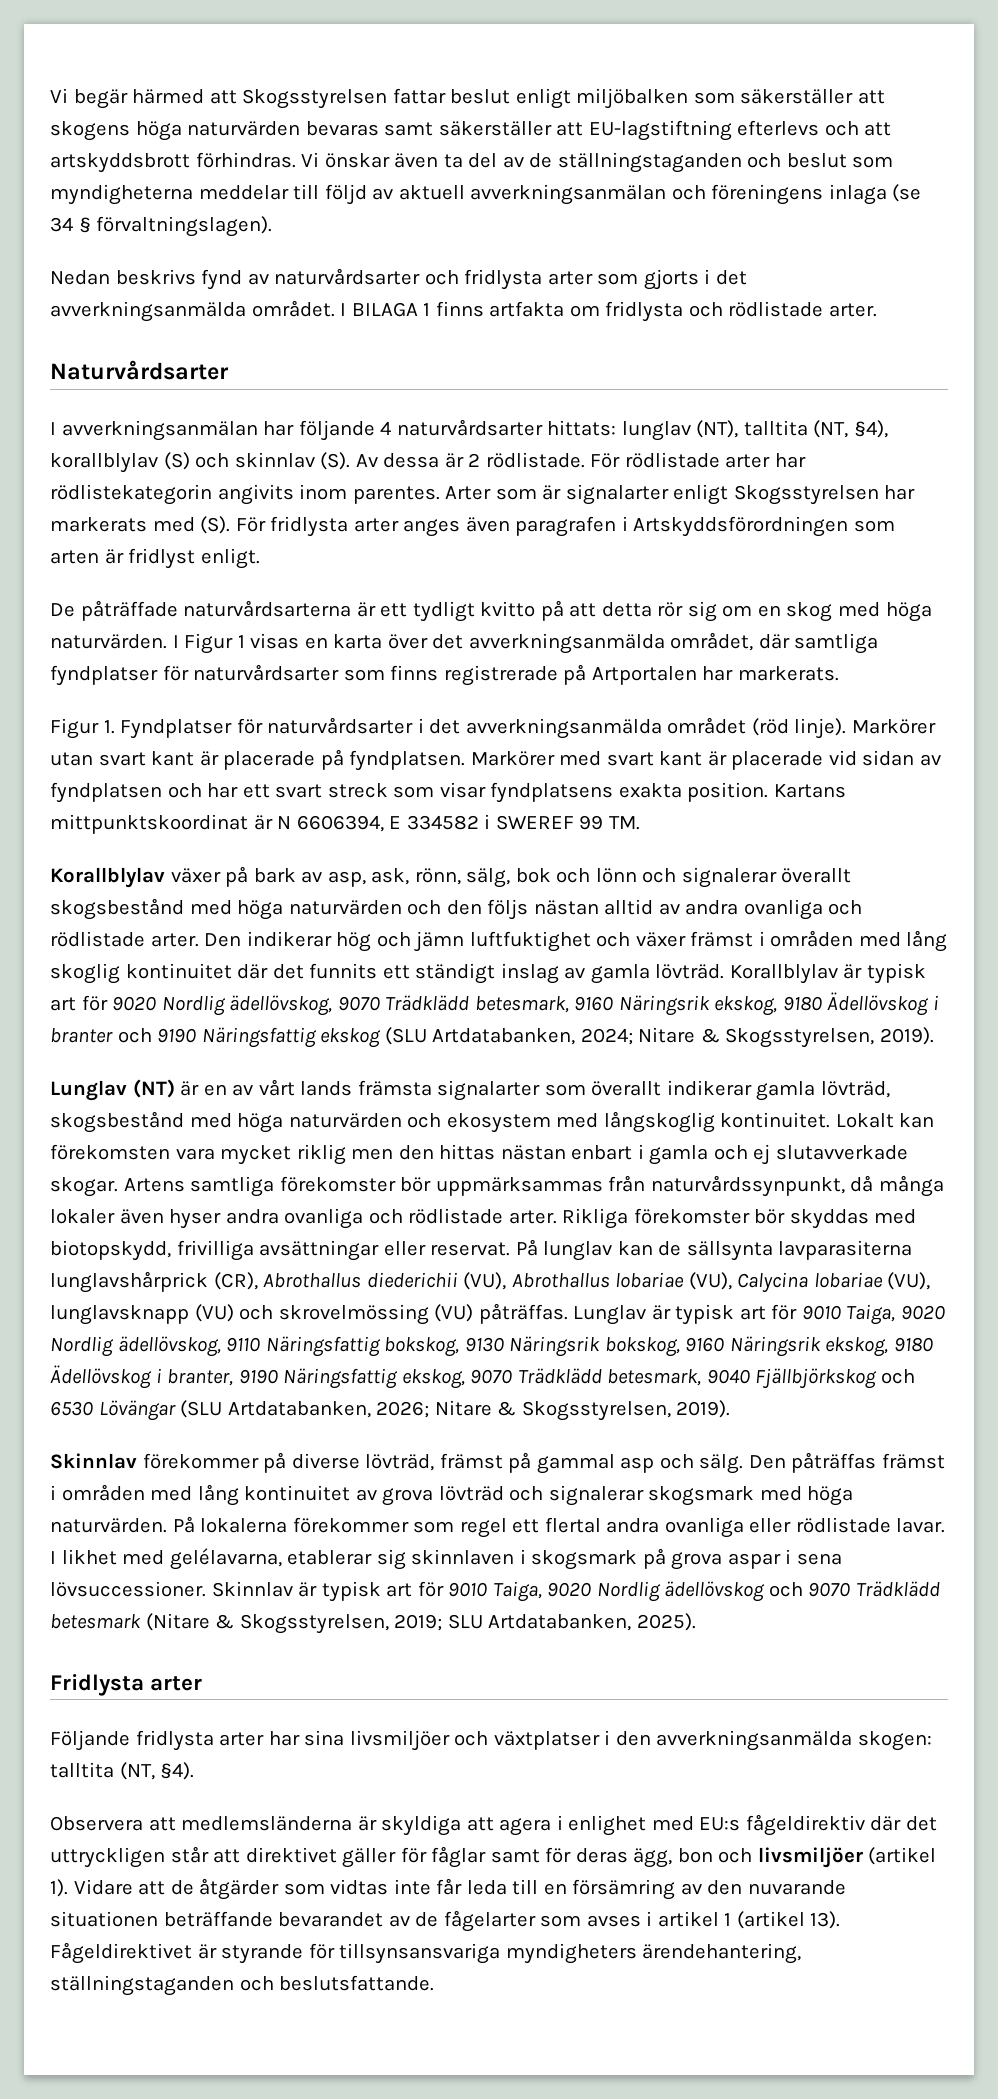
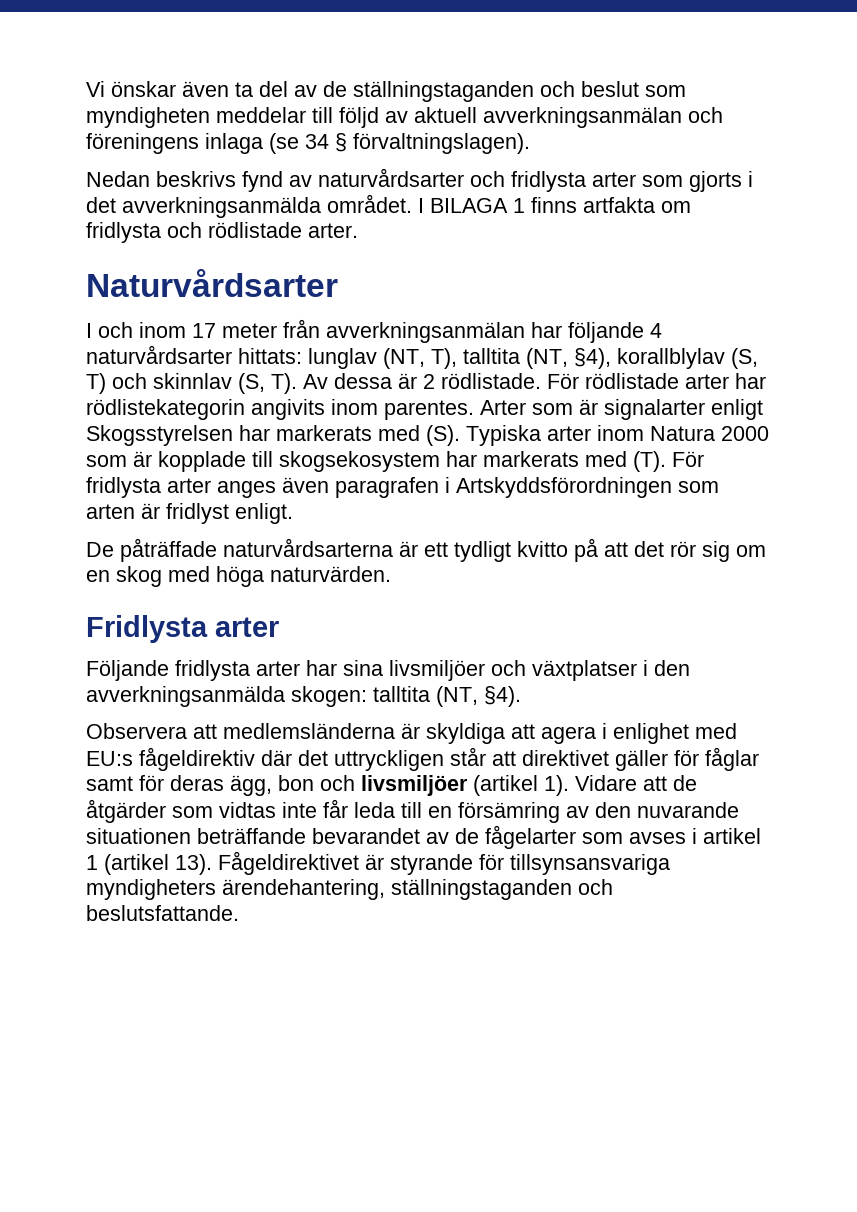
- Vi begär härmed att Skogsstyrelsen fattar beslut enligt miljöbalken som säkerställer att skogens höga naturvärden bevaras samt säkerställer att EU-lagstiftning efterlevs och att artskyddsbrott förhindras. Vi önskar även ta del av de ställningstaganden och beslut som myndigheterna meddelar till följd av aktuell avverkningsanmälan och föreningens inlaga (se 34 § förvaltningslagen).
+ Vi önskar även ta del av de ställningstaganden och beslut som myndigheten meddelar till följd av aktuell avverkningsanmälan och föreningens inlaga (se 34 § förvaltningslagen).
- I avverkningsanmälan har följande 4 naturvårdsarter hittats: lunglav (NT), talltita (NT, §4), korallblylav (S) och skinnlav (S). Av dessa är 2 rödlistade.
+ I och inom 17 meter från avverkningsanmälan har följande 4 naturvårdsarter hittats: lunglav (NT, T), talltita (NT, §4), korallblylav (S, T) och skinnlav (S, T). Av dessa är 2 rödlistade.
- Arter som är signalarter enligt Skogsstyrelsen har markerats med (S). För fridlysta arter anges även paragrafen i Artskyddsförordningen som arten är fridlyst enligt.
+ Arter som är signalarter enligt Skogsstyrelsen har markerats med (S). Typiska arter inom Natura 2000 som är kopplade till skogsekosystem har markerats med (T). För fridlysta arter anges även paragrafen i Artskyddsförordningen som arten är fridlyst enligt.
- De påträffade naturvårdsarterna är ett tydligt kvitto på att detta rör sig om en skog med höga naturvärden. I Figur 1 visas en karta över det avverkningsanmälda området, där samtliga fyndplatser för naturvårdsarter som finns registrerade på Artportalen har markerats.
- Figur 1. Fyndplatser för naturvårdsarter i det avverkningsanmälda området (röd linje). Markörer utan svart kant är placerade på fyndplatsen. Markörer med svart kant är placerade vid sidan av fyndplatsen och har ett svart streck som visar fyndplatsens exakta position. Kartans mittpunktskoordinat är N 6606394, E 334582 i SWEREF 99 TM.
- Korallblylav växer på bark av asp, ask, rönn, sälg, bok och lönn och signalerar överallt skogsbestånd med höga naturvärden och den följs nästan alltid av andra ovanliga och rödlistade arter. Den indikerar hög och jämn luftfuktighet och växer främst i områden med lång skoglig kontinuitet där det funnits ett ständigt inslag av gamla lövträd. Korallblylav är typisk art för 9020 Nordlig ädellövskog, 9070 Trädklädd betesmark, 9160 Näringsrik ekskog, 9180 Ädellövskog i branter och 9190 Näringsfattig ekskog (SLU Artdatabanken, 2024; Nitare & Skogsstyrelsen, 2019).
- Lunglav (NT) är en av vårt lands främsta signalarter som överallt indikerar gamla lövträd, skogsbestånd med höga naturvärden och ekosystem med långskoglig kontinuitet. Lokalt kan förekomsten vara mycket riklig men den hittas nästan enbart i gamla och ej slutavverkade skogar. Artens samtliga förekomster bör uppmärksammas från naturvårdssynpunkt, då många lokaler även hyser andra ovanliga och rödlistade arter. Rikliga förekomster bör skyddas med biotopskydd, frivilliga avsättningar eller reservat. På lunglav kan de sällsynta lavparasiterna lunglavshårprick (CR), Abrothallus diederichii (VU), Abrothallus lobariae (VU), Calycina lobariae (VU), lunglavsknapp (VU) och skrovelmössing (VU) påträffas. Lunglav är typisk art för 9010 Taiga, 9020 Nordlig ädellövskog, 9110 Näringsfattig bokskog, 9130 Näringsrik bokskog, 9160 Näringsrik ekskog, 9180 Ädellövskog i branter, 9190 Näringsfattig ekskog, 9070 Trädklädd betesmark, 9040 Fjällbjörkskog och 6530 Lövängar (SLU Artdatabanken, 2026; Nitare & Skogsstyrelsen, 2019).
- Skinnlav förekommer på diverse lövträd, främst på gammal asp och sälg. Den påträffas främst i områden med lång kontinuitet av grova lövträd och signalerar skogsmark med höga naturvärden. På lokalerna förekommer som regel ett flertal andra ovanliga eller rödlistade lavar. I likhet med gelélavarna, etablerar sig skinnlaven i skogsmark på grova aspar i sena lövsuccessioner. Skinnlav är typisk art för 9010 Taiga, 9020 Nordlig ädellövskog och 9070 Trädklädd betesmark (Nitare & Skogsstyrelsen, 2019; SLU Artdatabanken, 2025).
+ De påträffade naturvårdsarterna är ett tydligt kvitto på att det rör sig om en skog med höga naturvärden.

